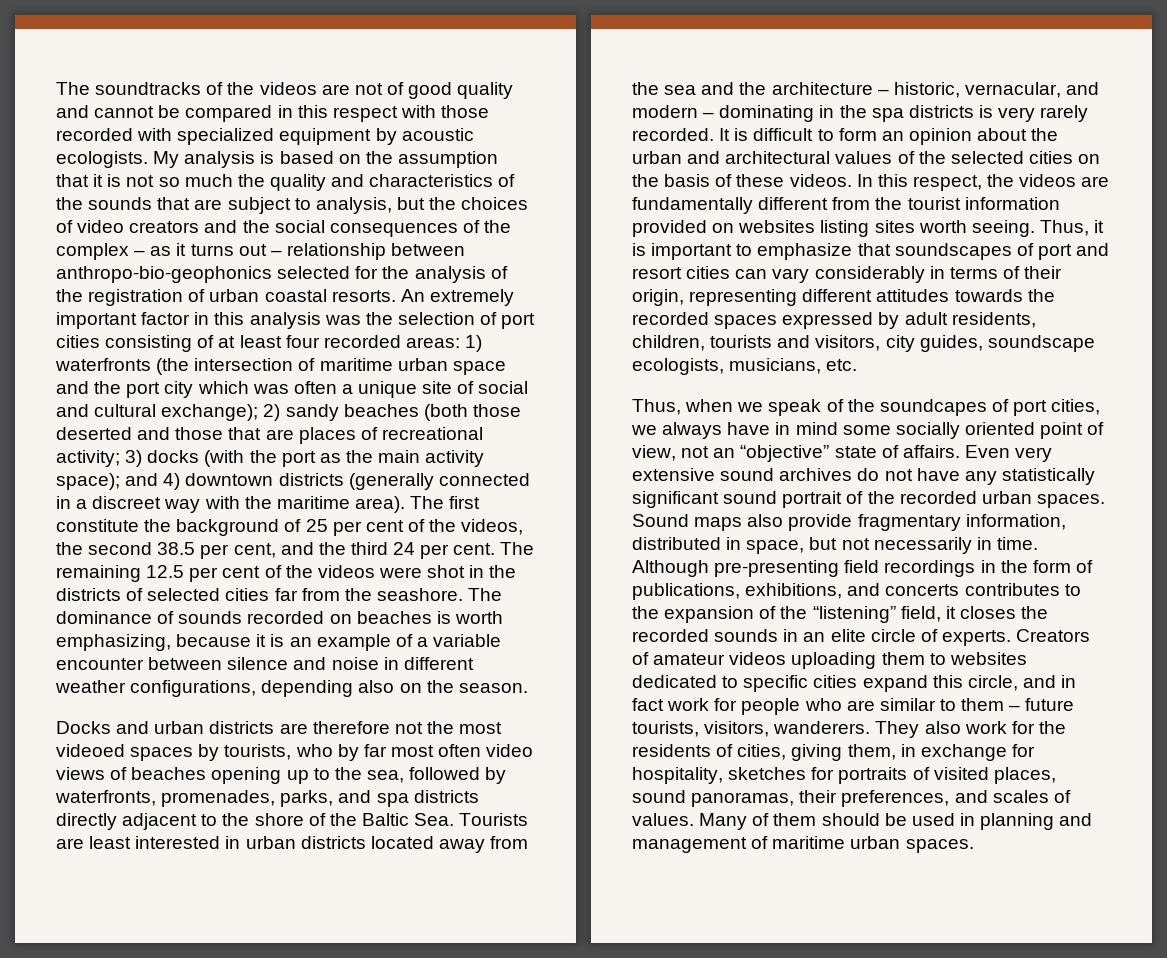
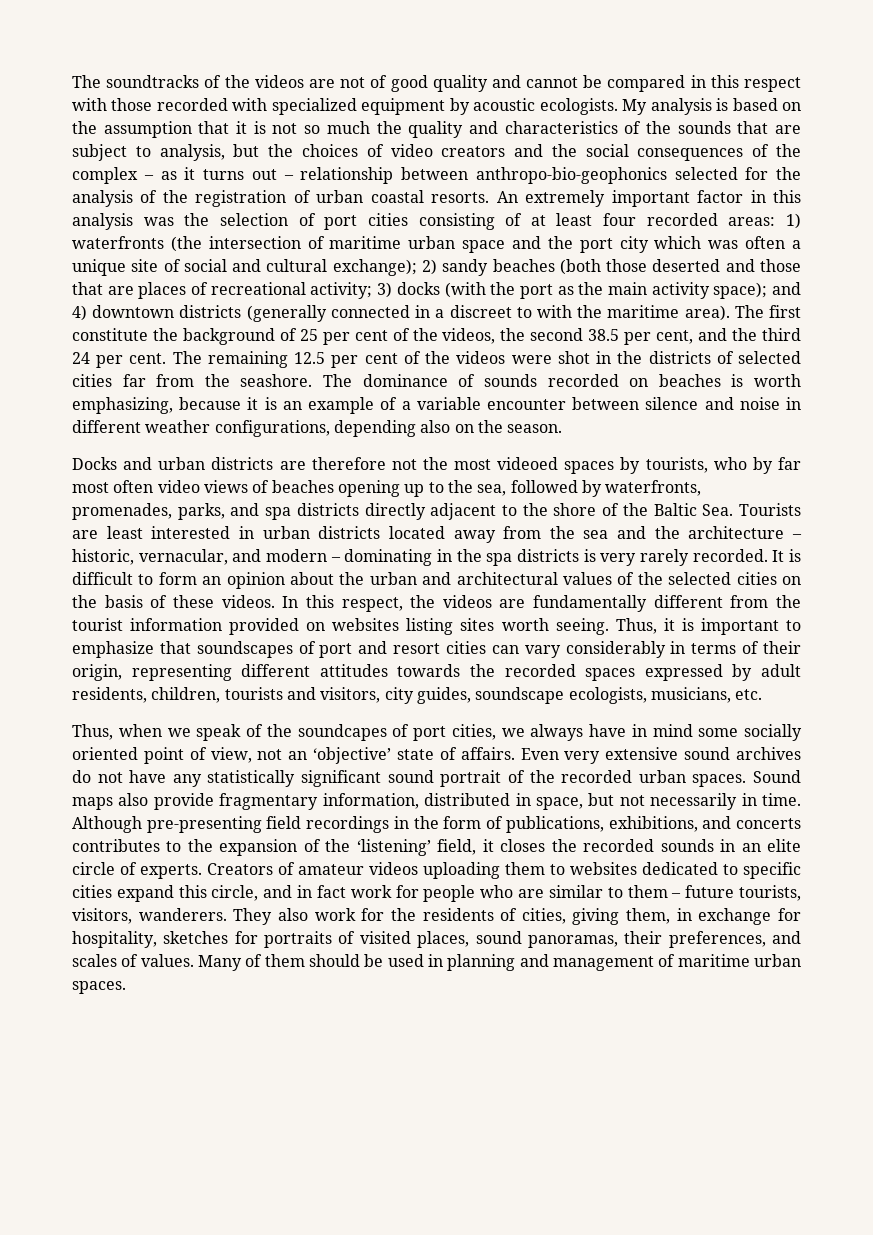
- and 4) downtown districts (generally connected in a discreet way with the maritime area).
+ and 4) downtown districts (generally connected in a discreet to with the maritime area).
- Thus, when we speak of the soundcapes of port cities, we always have in mind some socially oriented point of view, not an “objective” state of affairs.
+ Thus, when we speak of the soundcapes of port cities, we always have in mind some socially oriented point of view, not an ‘objective’ state of affairs.
- Although pre-presenting field recordings in the form of publications, exhibitions, and concerts contributes to the expansion of the “listening” field, it closes the recorded sounds in an elite circle of experts.
+ Although pre-presenting field recordings in the form of publications, exhibitions, and concerts contributes to the expansion of the ‘listening’ field, it closes the recorded sounds in an elite circle of experts.

